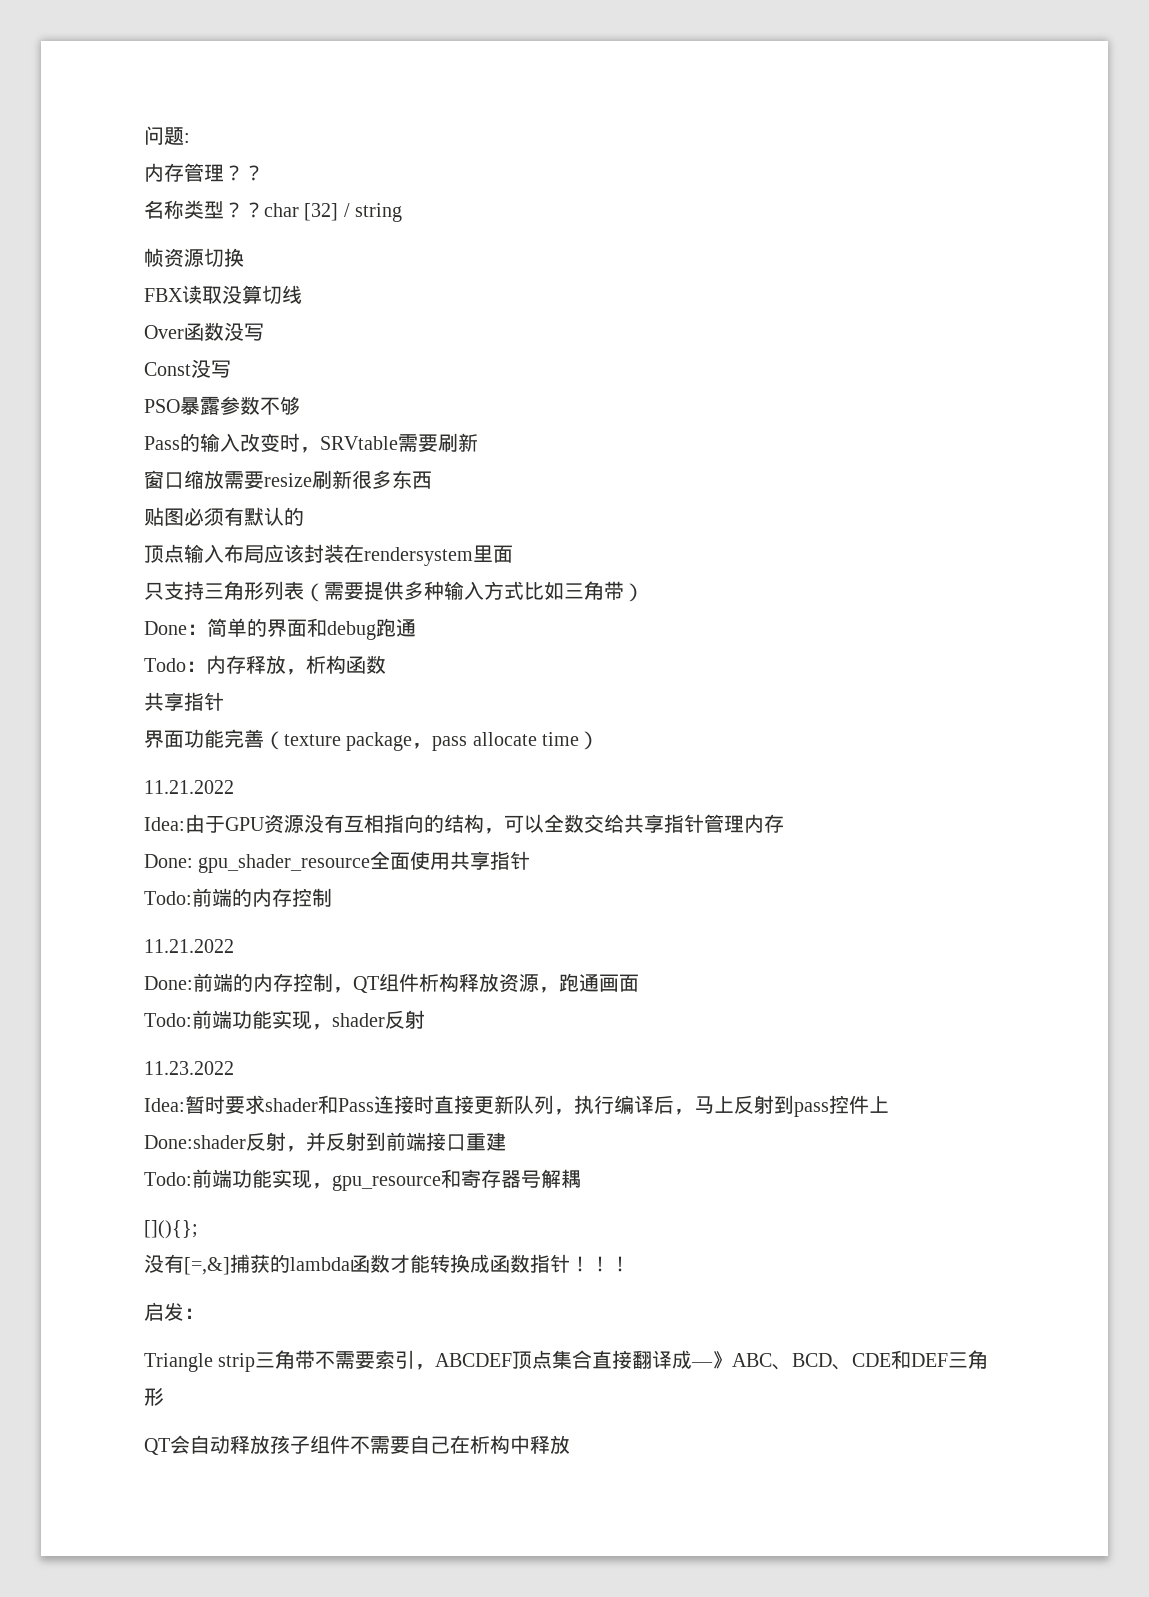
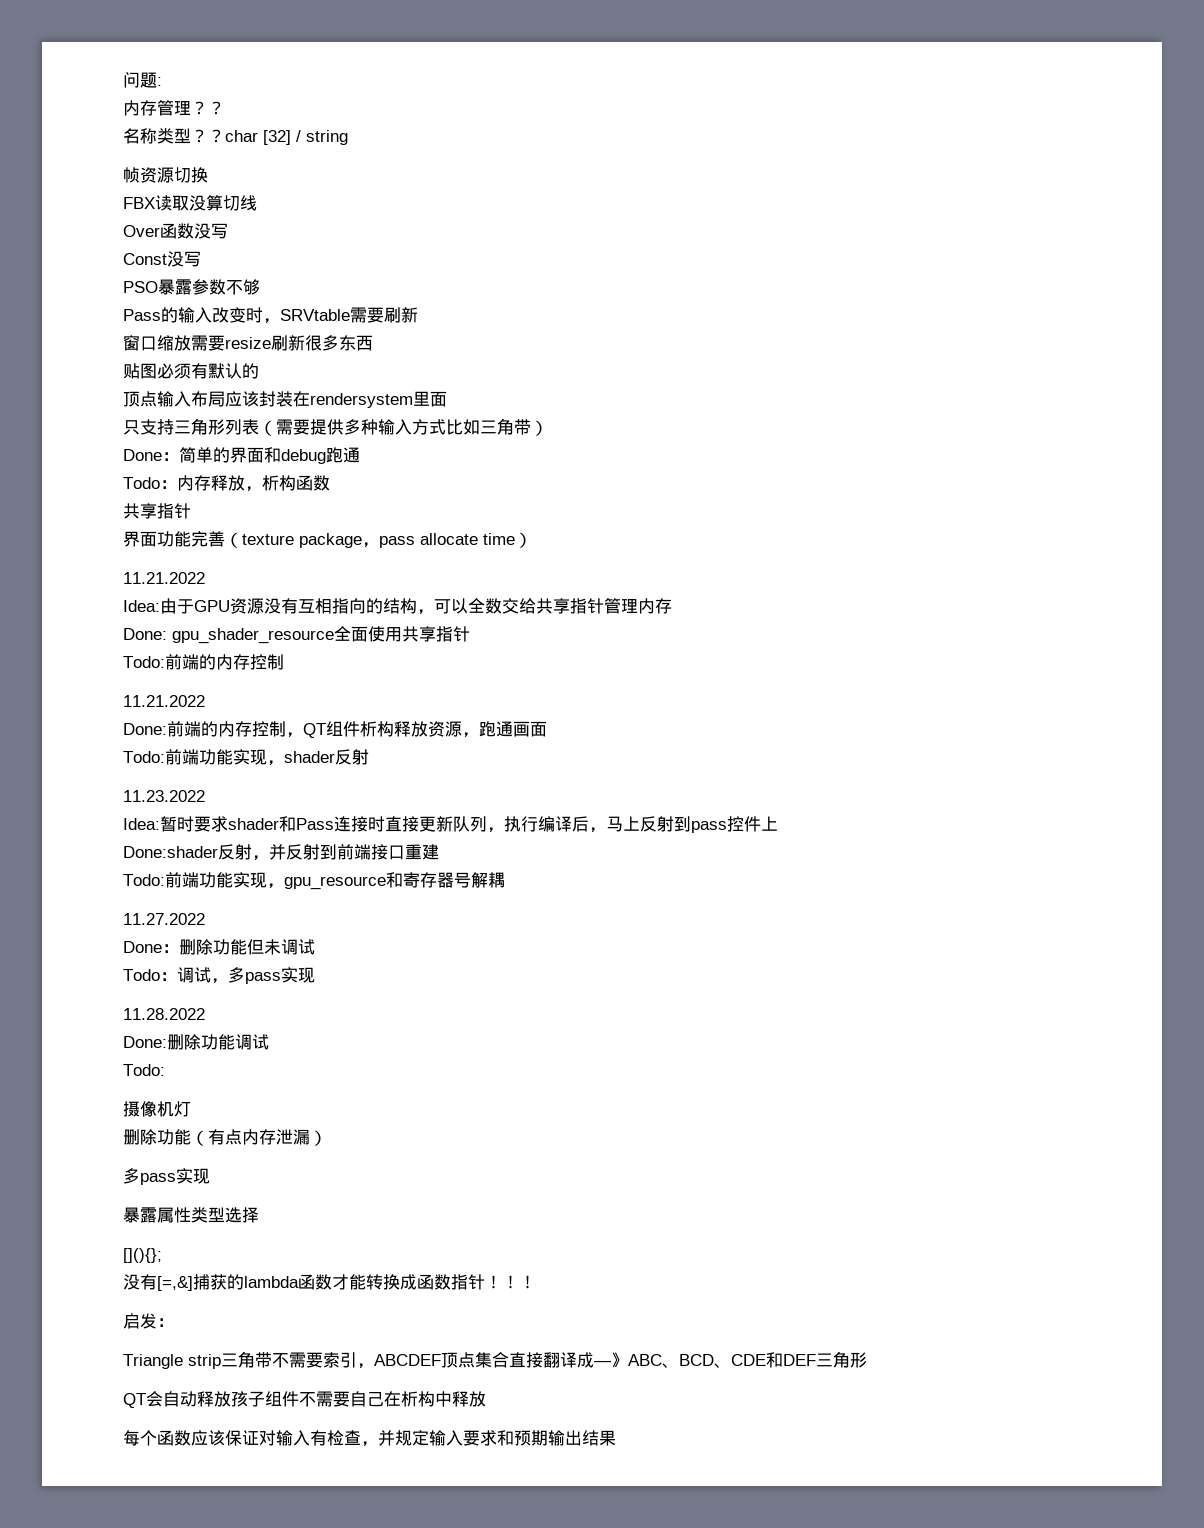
+ 11.27.2022
+ Done：删除功能但未调试
+ Todo：调试，多pass实现
+ 11.28.2022
+ Done:删除功能调试
+ Todo:
+ 摄像机灯
+ 删除功能（有点内存泄漏）
+ 多pass实现
+ 暴露属性类型选择
+ 每个函数应该保证对输入有检查，并规定输入要求和预期输出结果

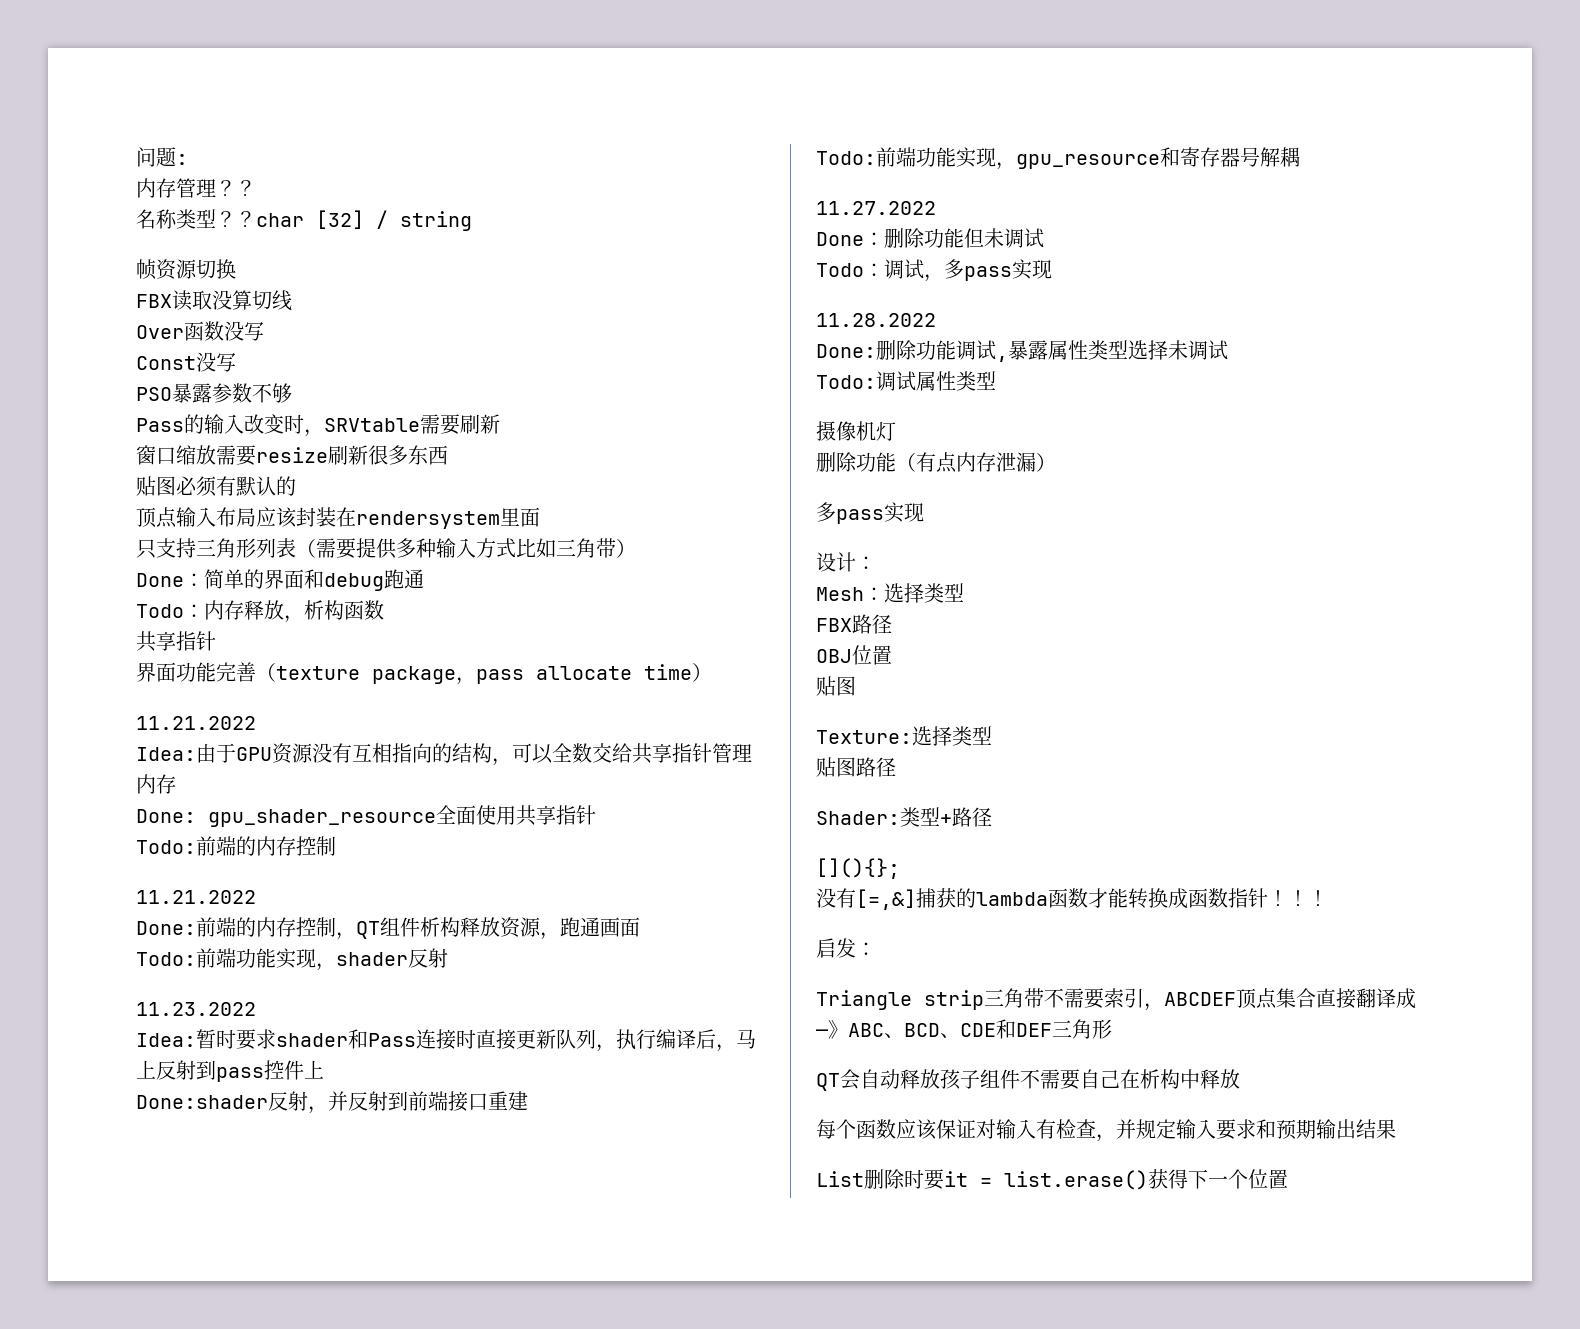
- Done:删除功能调试
- Todo:
+ Done:删除功能调试,暴露属性类型选择未调试
+ Todo:调试属性类型
- 暴露属性类型选择
+ 设计：
+ Mesh：选择类型
+ FBX路径
+ OBJ位置
+ 贴图
+ Texture:选择类型
+ 贴图路径
+ Shader:类型+路径
+ List删除时要it = list.erase()获得下一个位置

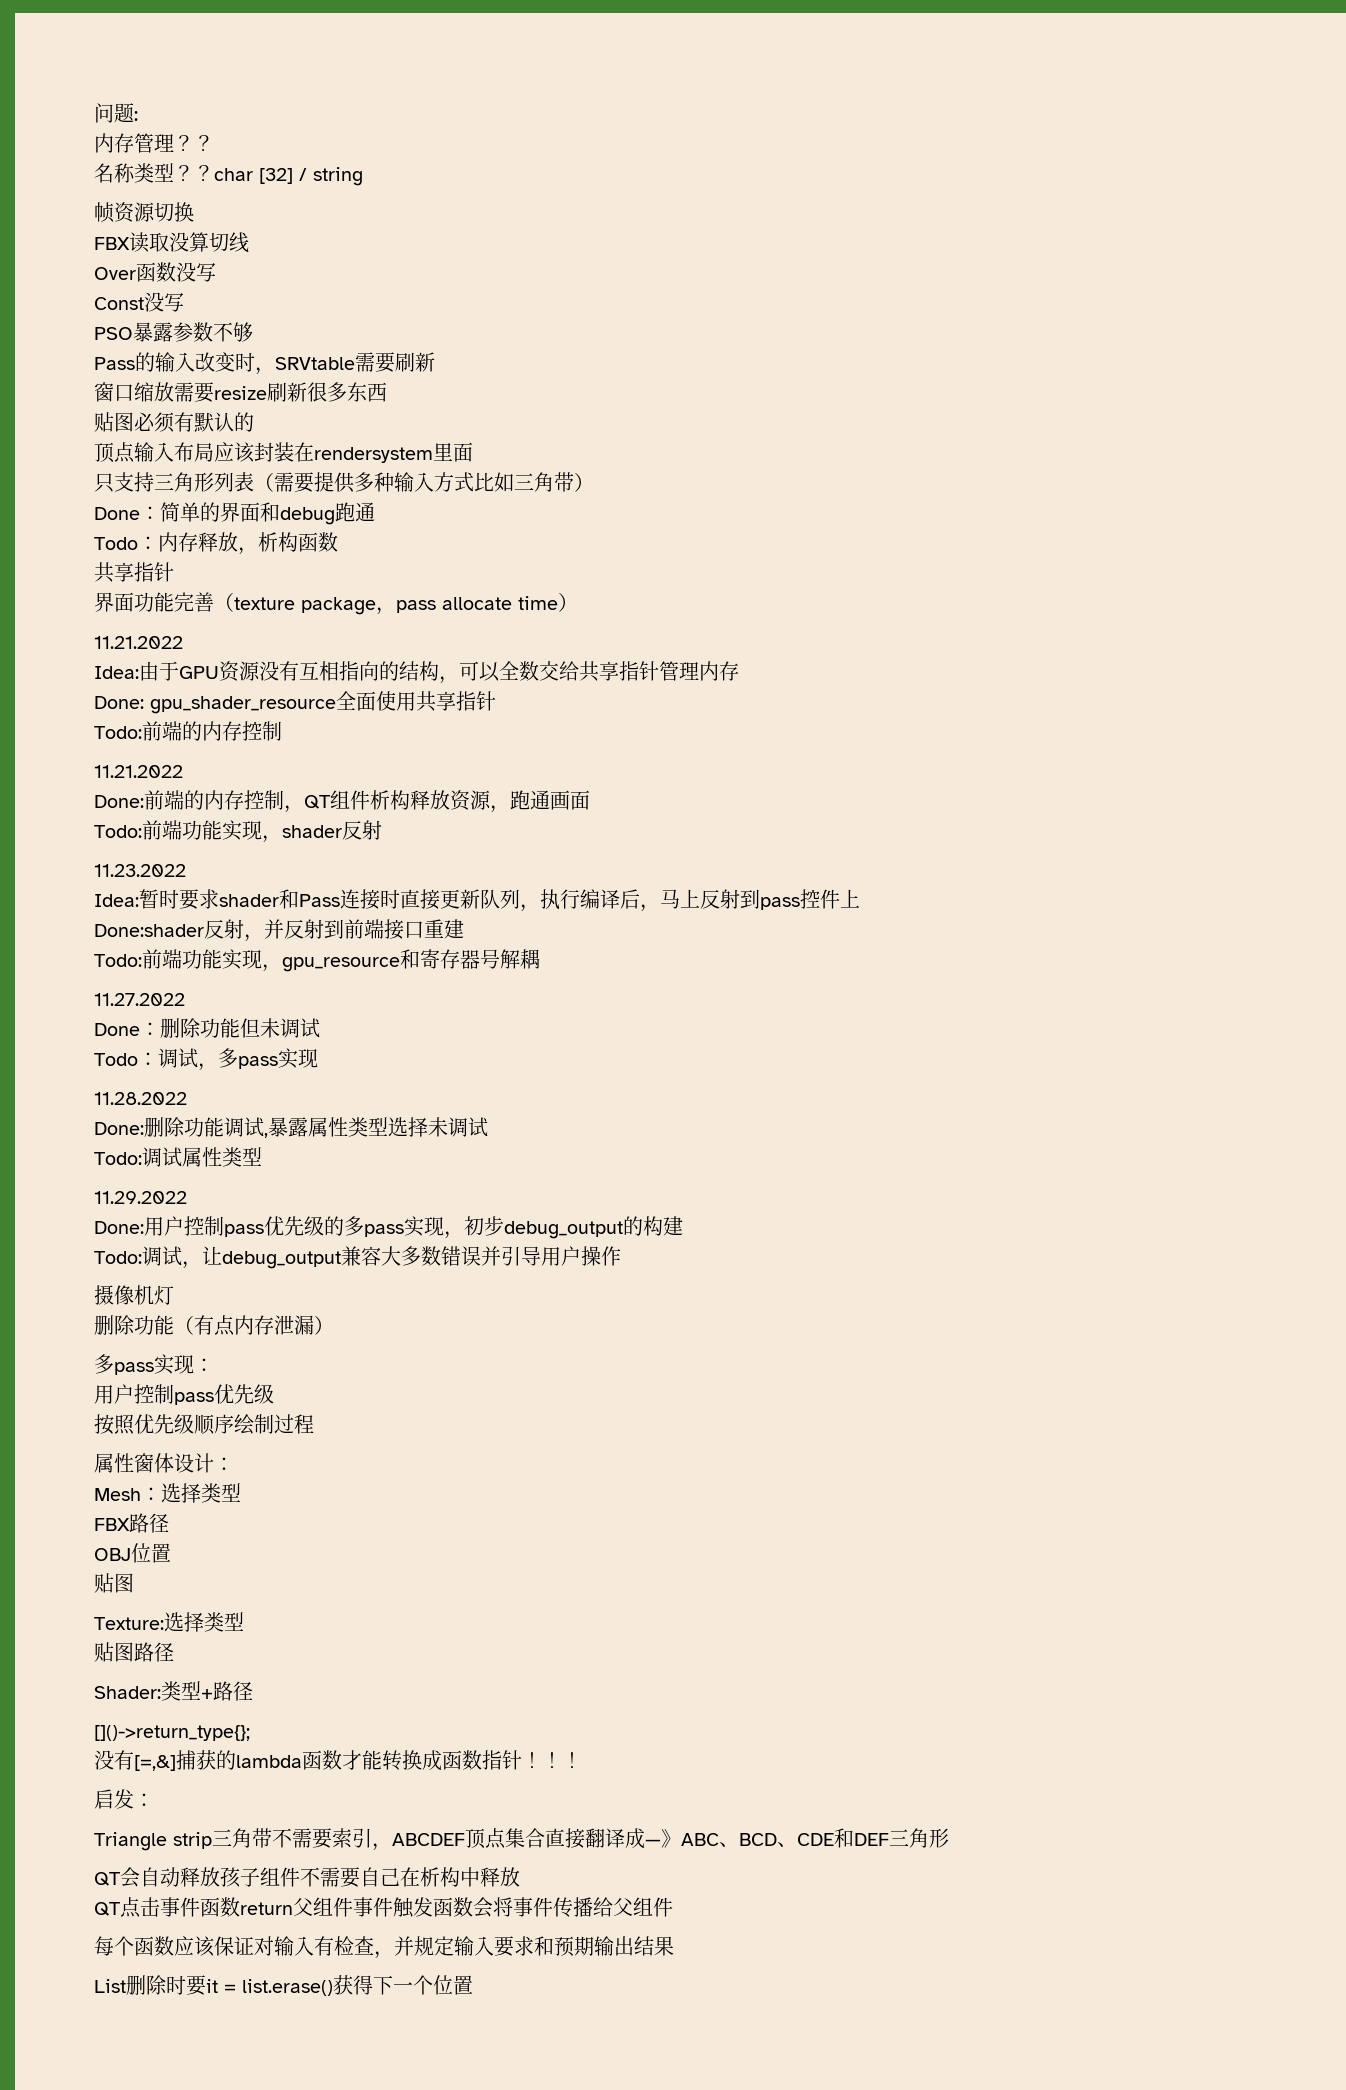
+ 11.29.2022
+ Done:用户控制pass优先级的多pass实现，初步debug_output的构建
+ Todo:调试，让debug_output兼容大多数错误并引导用户操作
  删除功能（有点内存泄漏）
- 多pass实现
- 设计：
+ 多pass实现：
+ 用户控制pass优先级
+ 按照优先级顺序绘制过程
+ 属性窗体设计：
- [](){};
+ []()->return_type{};
+ QT点击事件函数return父组件事件触发函数会将事件传播给父组件

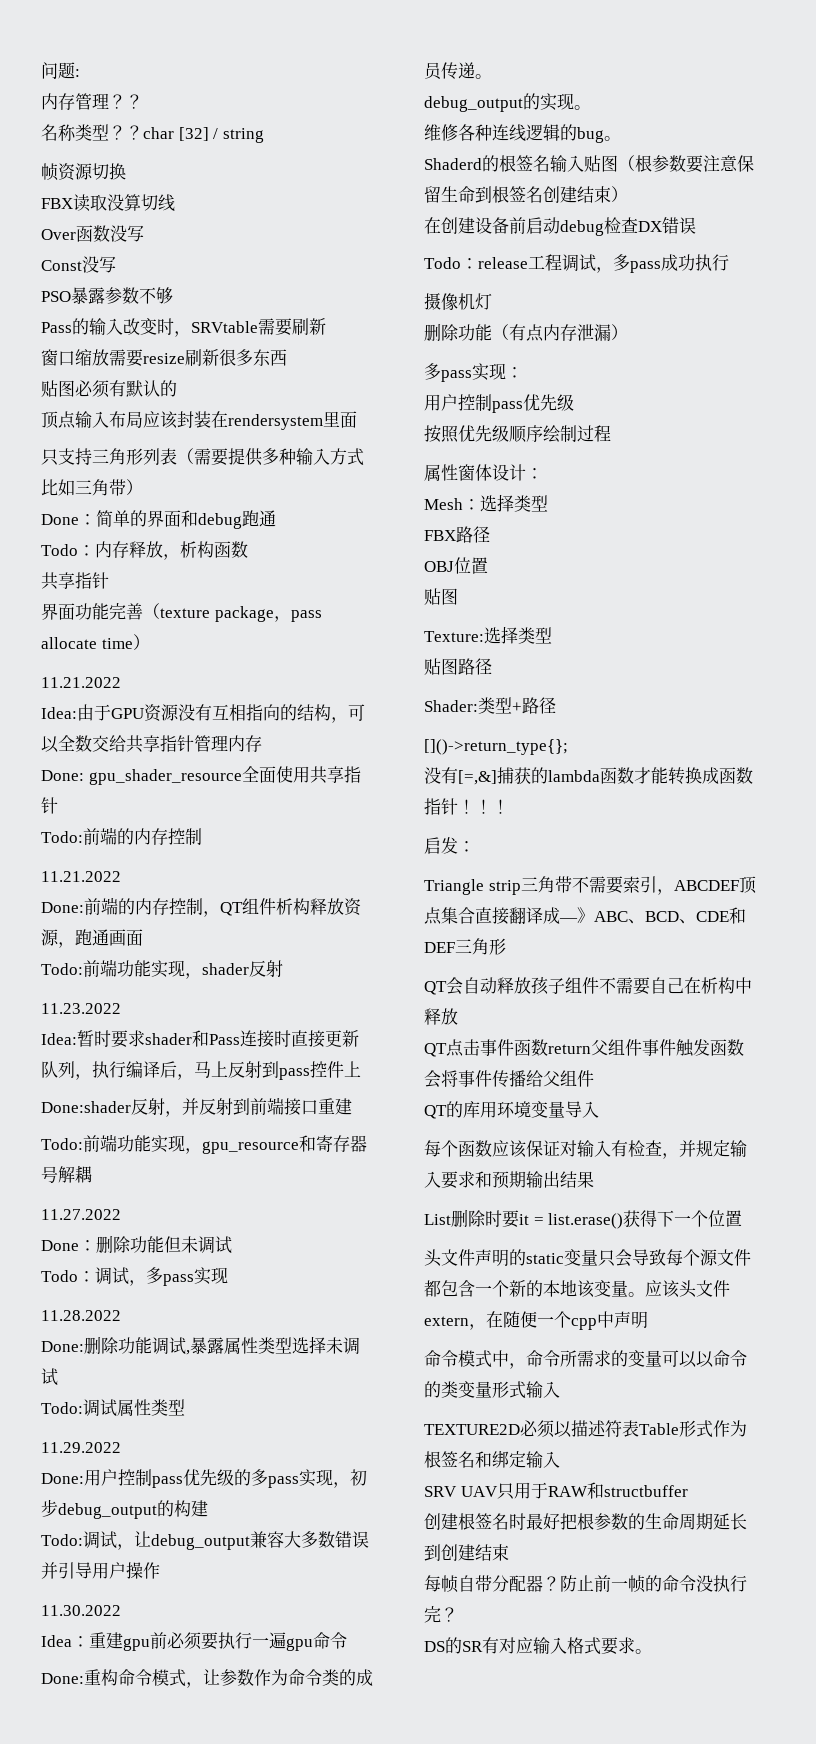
+ 11.30.2022
+ Idea：重建gpu前必须要执行一遍gpu命令
+ Done:重构命令模式，让参数作为命令类的成员传递。
+ debug_output的实现。
+ 维修各种连线逻辑的bug。
+ Shaderd的根签名输入贴图（根参数要注意保留生命到根签名创建结束）
+ 在创建设备前启动debug检查DX错误
+ Todo：release工程调试，多pass成功执行
+ QT的库用环境变量导入
+ 头文件声明的static变量只会导致每个源文件都包含一个新的本地该变量。应该头文件extern，在随便一个cpp中声明
+ 命令模式中，命令所需求的变量可以以命令的类变量形式输入
+ TEXTURE2D必须以描述符表Table形式作为根签名和绑定输入
+ SRV UAV只用于RAW和structbuffer
+ 创建根签名时最好把根参数的生命周期延长到创建结束
+ 每帧自带分配器？防止前一帧的命令没执行完？
+ DS的SR有对应输入格式要求。

